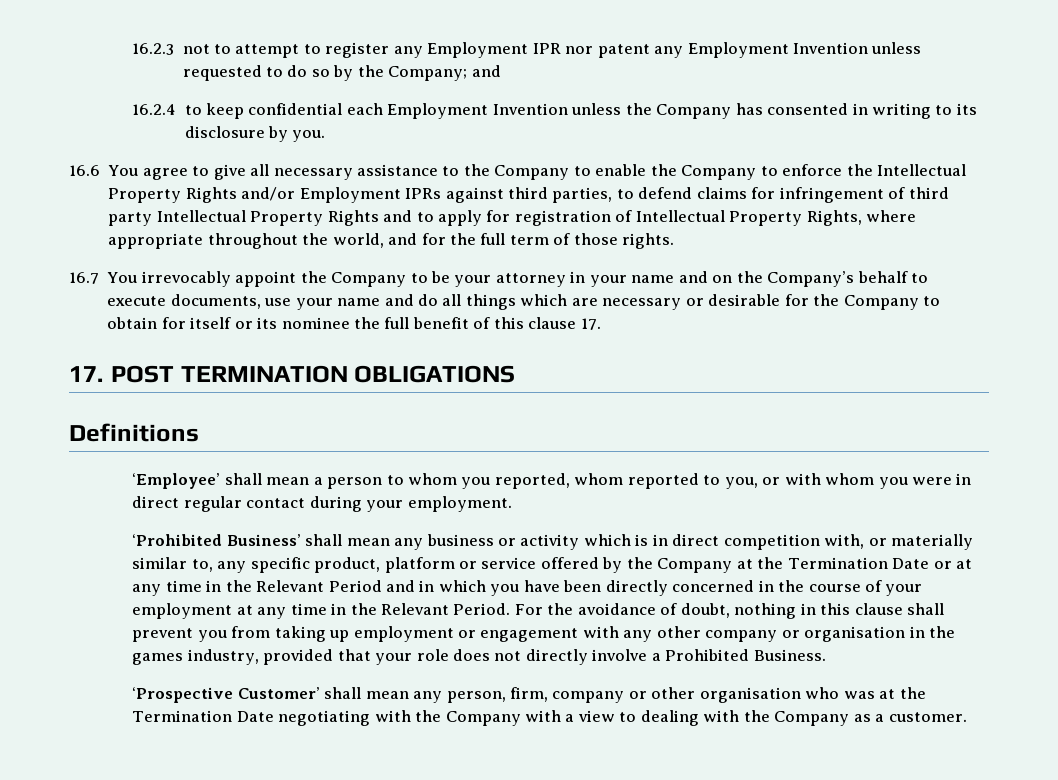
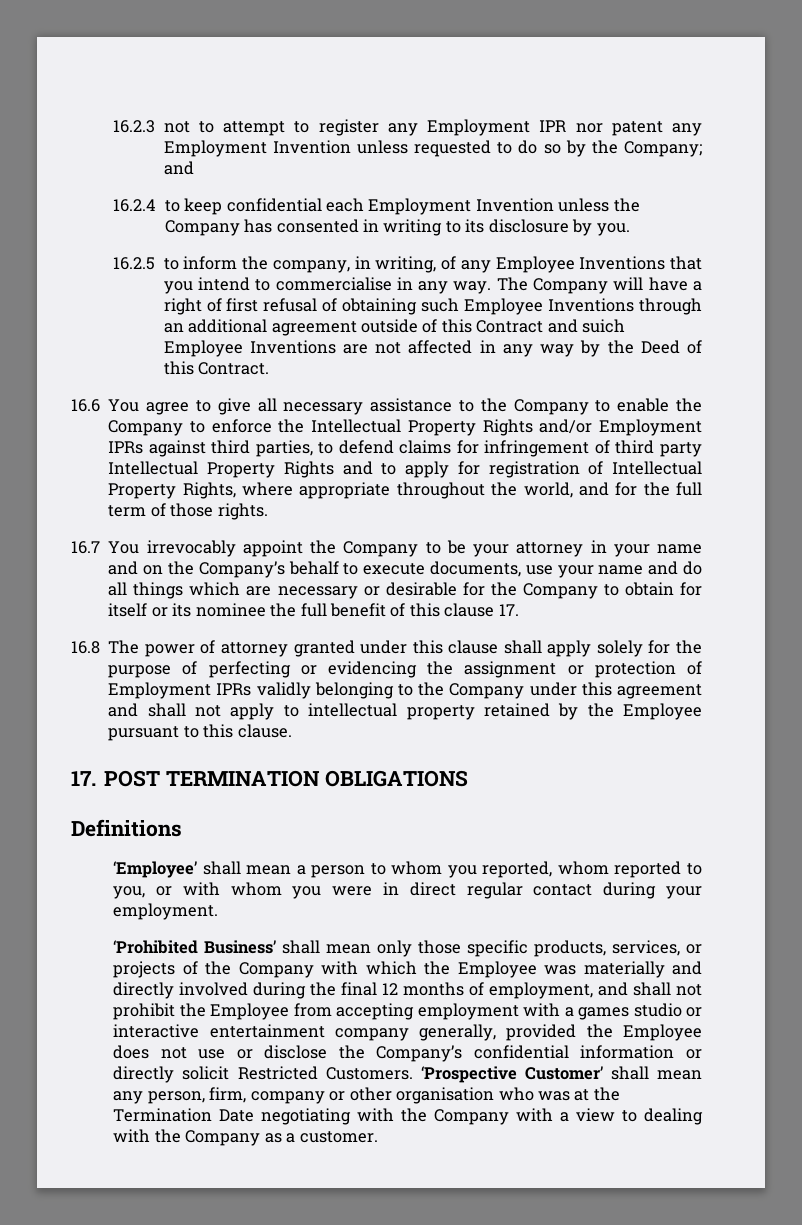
+ 16.2.5 to inform the company, in writing, of any Employee Inventions that you intend to commercialise in any way. The Company will have a right of first refusal of obtaining such Employee Inventions through an additional agreement outside of this Contract and suich Employee Inventions are not affected in any way by the Deed of this Contract.
+ 16.8 The power of attorney granted under this clause shall apply solely for the purpose of perfecting or evidencing the assignment or protection of Employment IPRs validly belonging to the Company under this agreement and shall not apply to intellectual property retained by the Employee pursuant to this clause.
- ‘Prohibited Business’ shall mean any business or activity which is in direct competition with, or materially similar to, any specific product, platform or service offered by the Company at the Termination Date or at any time in the Relevant Period and in which you have been directly concerned in the course of your employment at any time in the Relevant Period. For the avoidance of doubt, nothing in this clause shall prevent you from taking up employment or engagement with any other company or organisation in the games industry, provided that your role does not directly involve a Prohibited Business.
- ‘Prospective Customer’ shall mean any person, firm, company or other organisation who was at the Termination Date negotiating with the Company with a view to dealing with the Company as a customer.
+ ‘Prohibited Business’ shall mean only those specific products, services, or projects of the Company with which the Employee was materially and directly involved during the final 12 months of employment, and shall not prohibit the Employee from accepting employment with a games studio or interactive entertainment company generally, provided the Employee does not use or disclose the Company’s confidential information or directly solicit Restricted Customers. ‘Prospective Customer’ shall mean any person, firm, company or other organisation who was at the Termination Date negotiating with the Company with a view to dealing with the Company as a customer.

